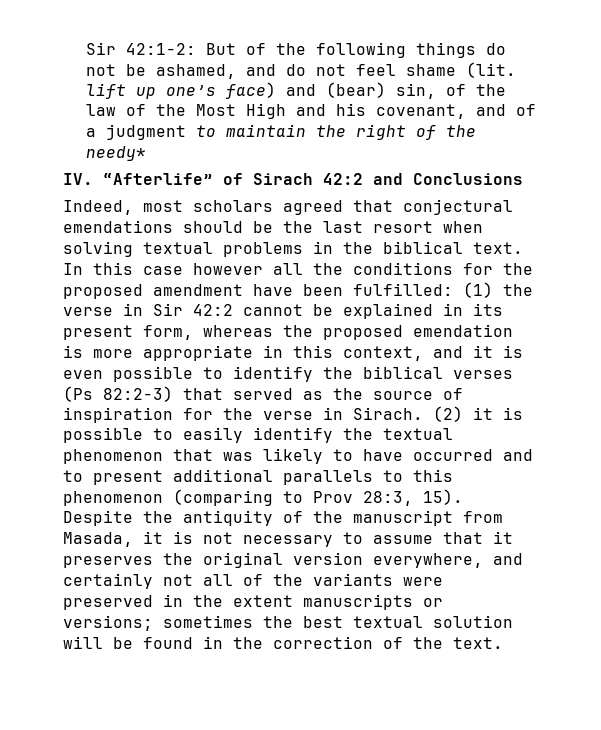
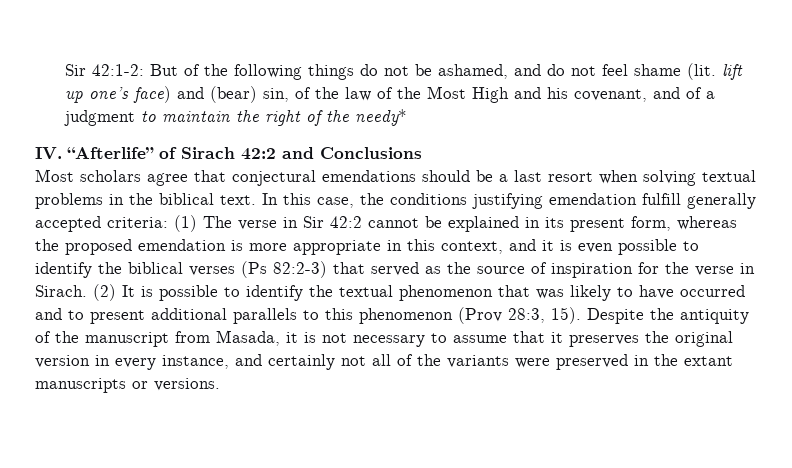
- Indeed, most scholars agreed that conjectural emendations should be the last resort when solving textual problems in the biblical text.
+ Most scholars agree that conjectural emendations should be a last resort when solving textual problems in the biblical text.
- In this case however all the conditions for the proposed amendment have been fulfilled: (1) the verse in Sir 42:2 cannot be explained in its present form, whereas the proposed emendation is more appropriate in this context, and it is even possible to identify the biblical verses (Ps 82:2-3) that served as the source of inspiration for the verse in Sirach.
+ In this case, the conditions justifying emendation fulfill generally accepted criteria: (1) The verse in Sir 42:2 cannot be explained in its present form, whereas the proposed emendation is more appropriate in this context, and it is even possible to identify the biblical verses (Ps 82:2-3) that served as the source of inspiration for the verse in Sirach.
- (2) it is possible to easily identify the textual phenomenon that was likely to have occurred and to present additional parallels to this phenomenon (comparing to Prov 28:3, 15).
+ (2) It is possible to identify the textual phenomenon that was likely to have occurred and to present additional parallels to this phenomenon (Prov 28:3, 15).
- Despite the antiquity of the manuscript from Masada, it is not necessary to assume that it preserves the original version everywhere, and certainly not all of the variants were preserved in the extent manuscripts or versions; sometimes the best textual solution will be found in the correction of the text.
+ Despite the antiquity of the manuscript from Masada, it is not necessary to assume that it preserves the original version in every instance, and certainly not all of the variants were preserved in the extant manuscripts or versions.

